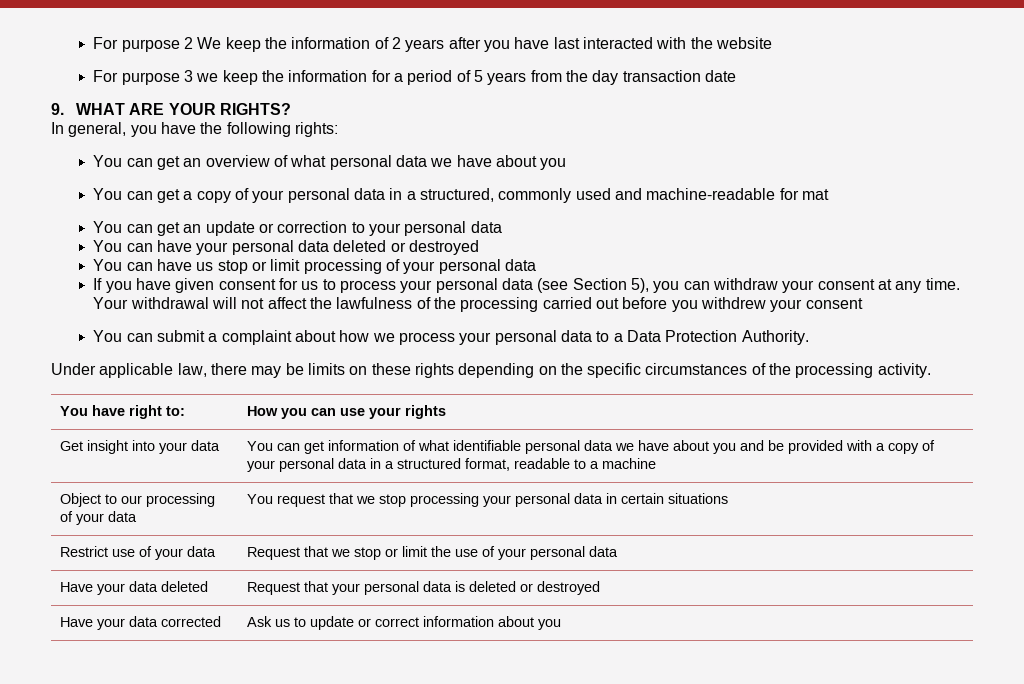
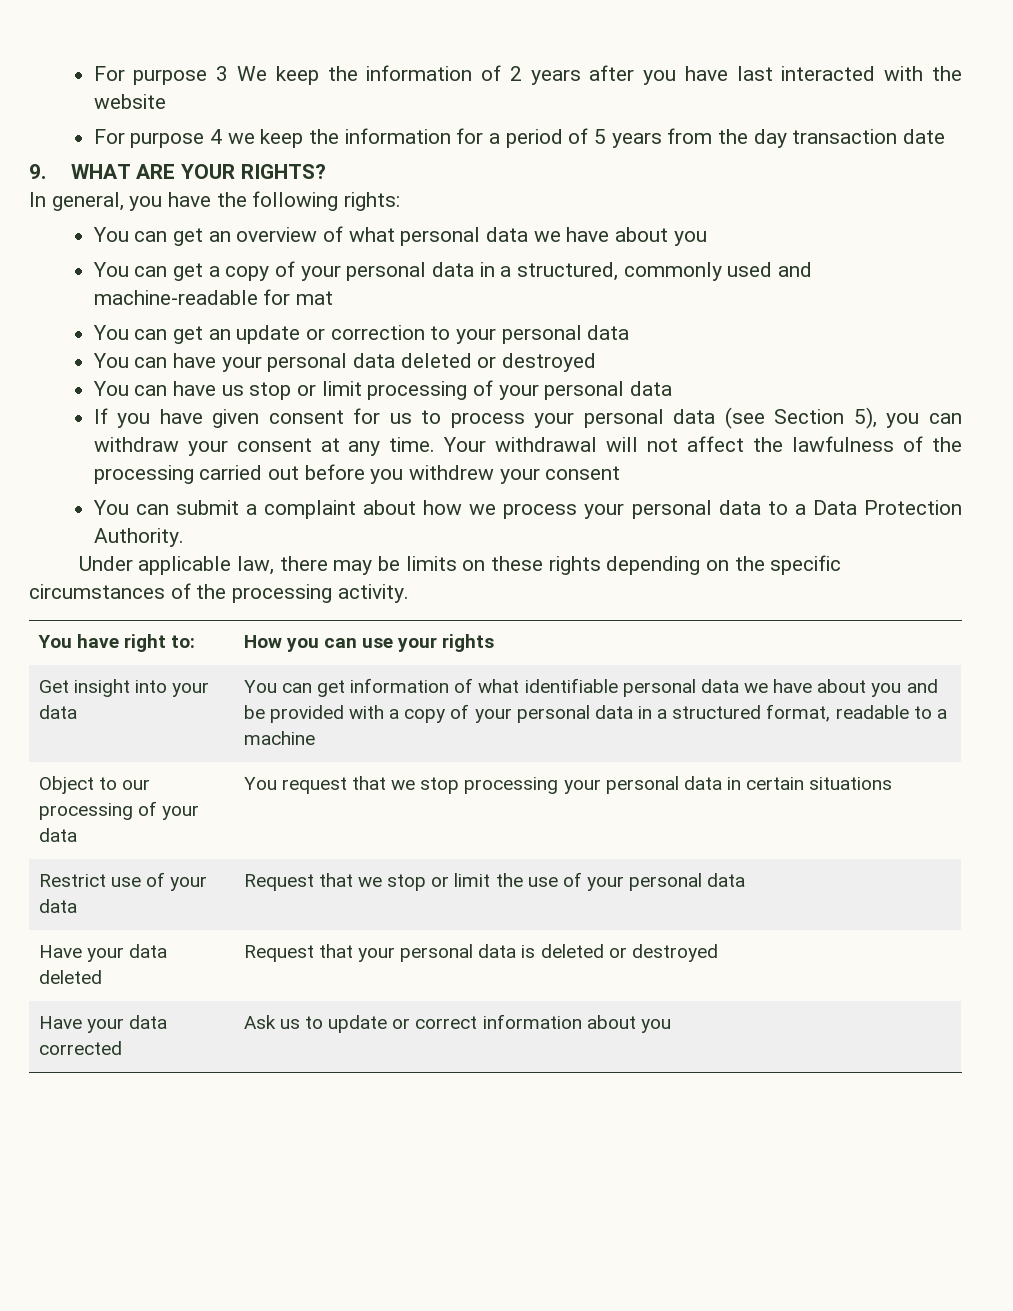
- For purpose 2 We keep the information of 2 years after you have last interacted with the website
+ For purpose 3 We keep the information of 2 years after you have last interacted with the website
- For purpose 3 we keep the information for a period of 5 years from the day transaction date
+ For purpose 4 we keep the information for a period of 5 years from the day transaction date

